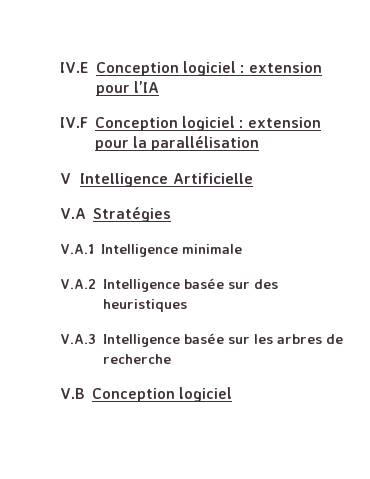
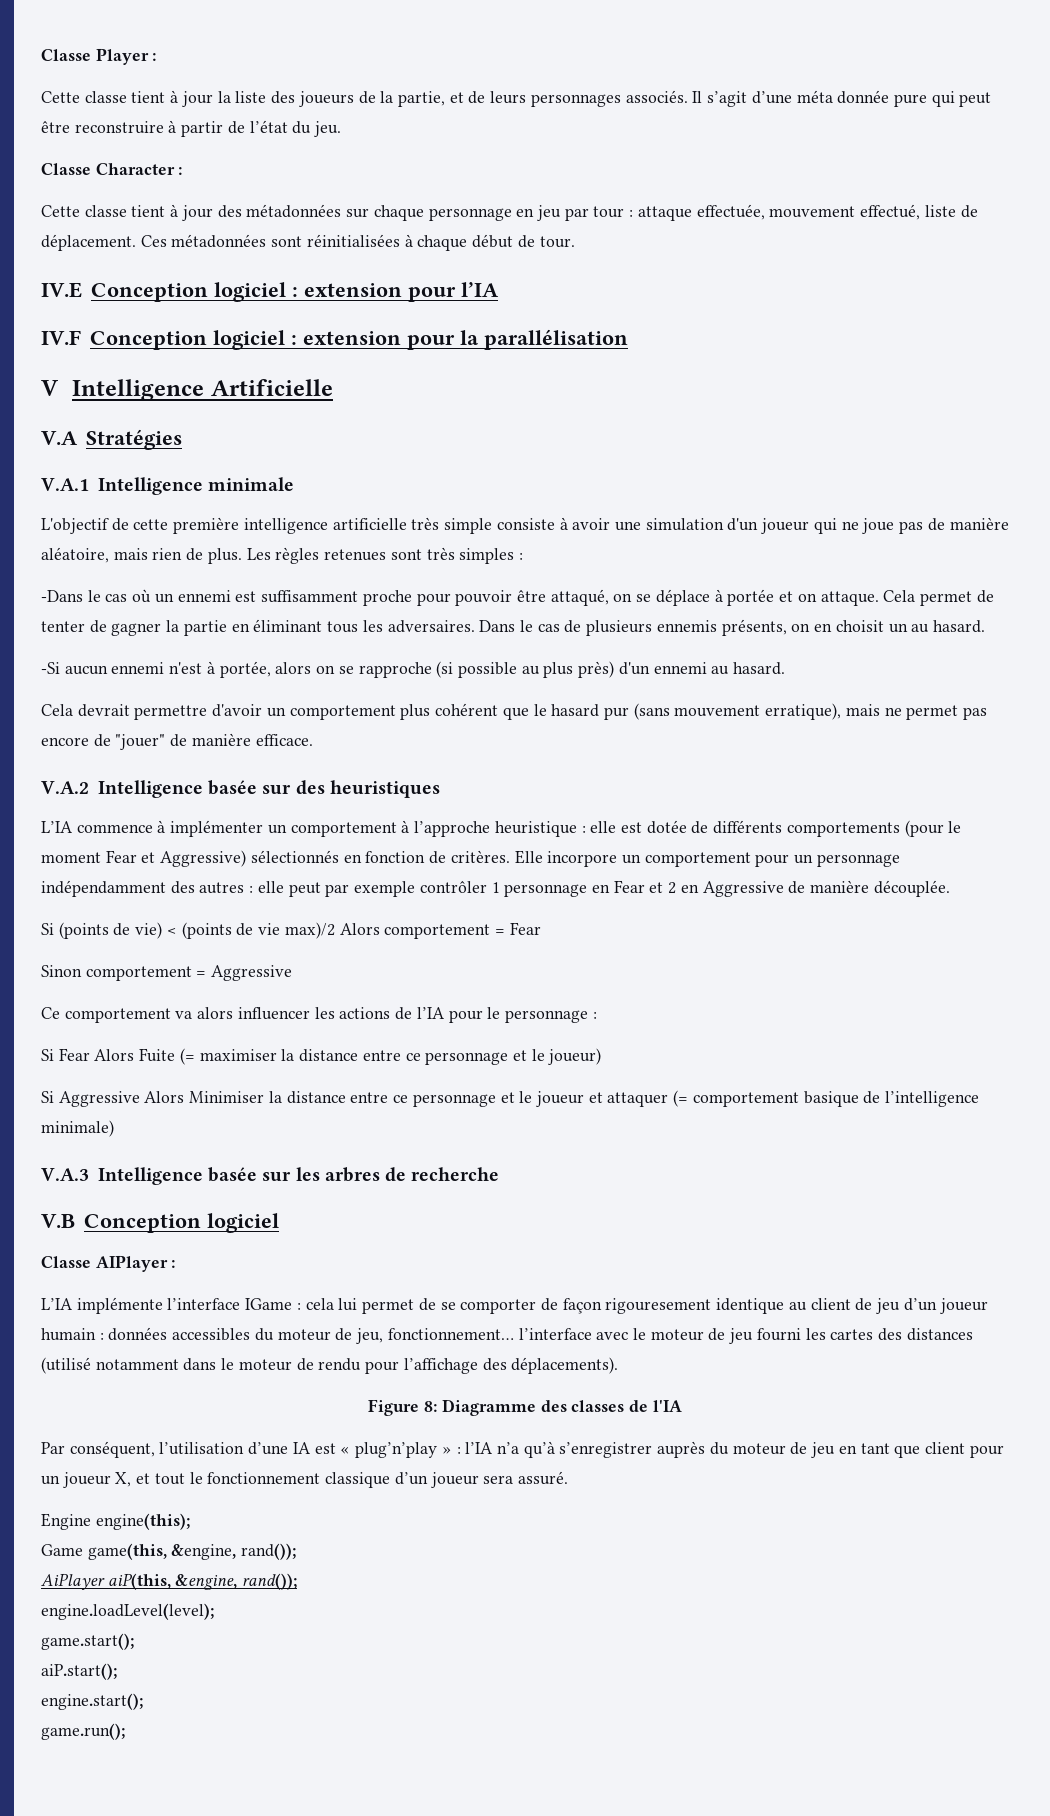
+ Classe Player :
+ Cette classe tient à jour la liste des joueurs de la partie, et de leurs personnages associés. Il s’agit d’une méta donnée pure qui peut être reconstruire à partir de l’état du jeu.
+ Classe Character :
+ Cette classe tient à jour des métadonnées sur chaque personnage en jeu par tour : attaque effectuée, mouvement effectué, liste de déplacement. Ces métadonnées sont réinitialisées à chaque début de tour.
+ L'objectif de cette première intelligence artificielle très simple consiste à avoir une simulation d'un joueur qui ne joue pas de manière aléatoire, mais rien de plus. Les règles retenues sont très simples :
+ -Dans le cas où un ennemi est suffisamment proche pour pouvoir être attaqué, on se déplace à portée et on attaque. Cela permet de tenter de gagner la partie en éliminant tous les adversaires. Dans le cas de plusieurs ennemis présents, on en choisit un au hasard.
+ -Si aucun ennemi n'est à portée, alors on se rapproche (si possible au plus près) d'un ennemi au hasard.
+ Cela devrait permettre d'avoir un comportement plus cohérent que le hasard pur (sans mouvement erratique), mais ne permet pas encore de "jouer" de manière efficace.
+ L’IA commence à implémenter un comportement à l’approche heuristique : elle est dotée de différents comportements (pour le moment Fear et Aggressive) sélectionnés en fonction de critères. Elle incorpore un comportement pour un personnage indépendamment des autres : elle peut par exemple contrôler 1 personnage en Fear et 2 en Aggressive de manière découplée.
+ Si (points de vie) < (points de vie max)/2 Alors comportement = Fear
+ Sinon comportement = Aggressive
+ Ce comportement va alors influencer les actions de l’IA pour le personnage :
+ Si Fear Alors Fuite (= maximiser la distance entre ce personnage et le joueur)
+ Si Aggressive Alors Minimiser la distance entre ce personnage et le joueur et attaquer (= comportement basique de l’intelligence minimale)
+ Classe AIPlayer :
+ L’IA implémente l’interface IGame : cela lui permet de se comporter de façon rigouresement identique au client de jeu d’un joueur humain : données accessibles du moteur de jeu, fonctionnement… l’interface avec le moteur de jeu fourni les cartes des distances (utilisé notamment dans le moteur de rendu pour l’affichage des déplacements).
+ Figure 8: Diagramme des classes de l'IA
+ Par conséquent, l’utilisation d’une IA est « plug’n’play » : l’IA n’a qu’à s’enregistrer auprès du moteur de jeu en tant que client pour un joueur X, et tout le fonctionnement classique d’un joueur sera assuré.
+ Engine engine(this);
+ Game game(this, &engine, rand());
+ AiPlayer aiP(this, &engine, rand());
+ engine.loadLevel(level);
+ game.start();
+ aiP.start();
+ engine.start();
+ game.run();

